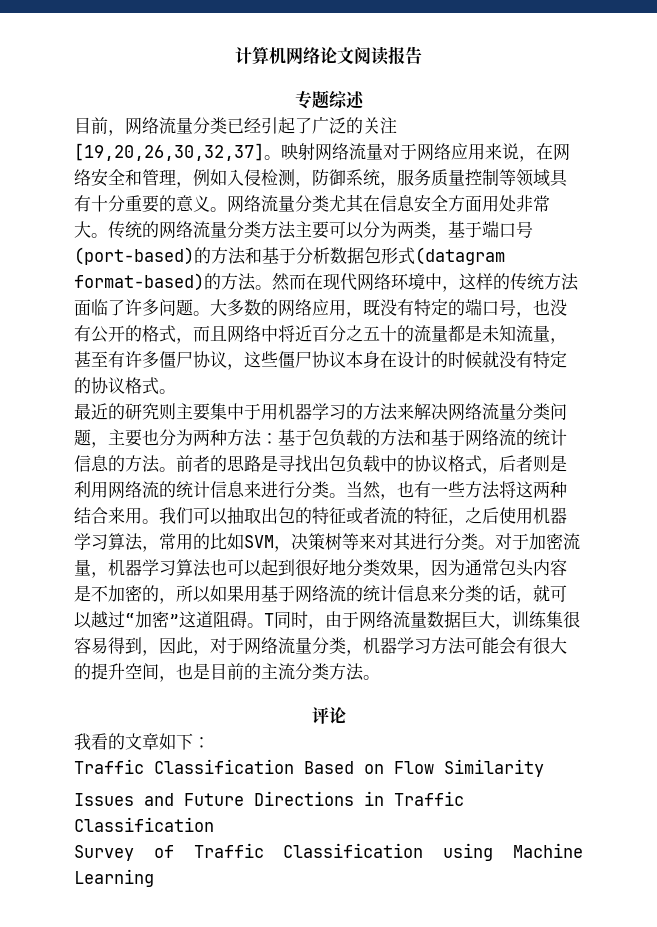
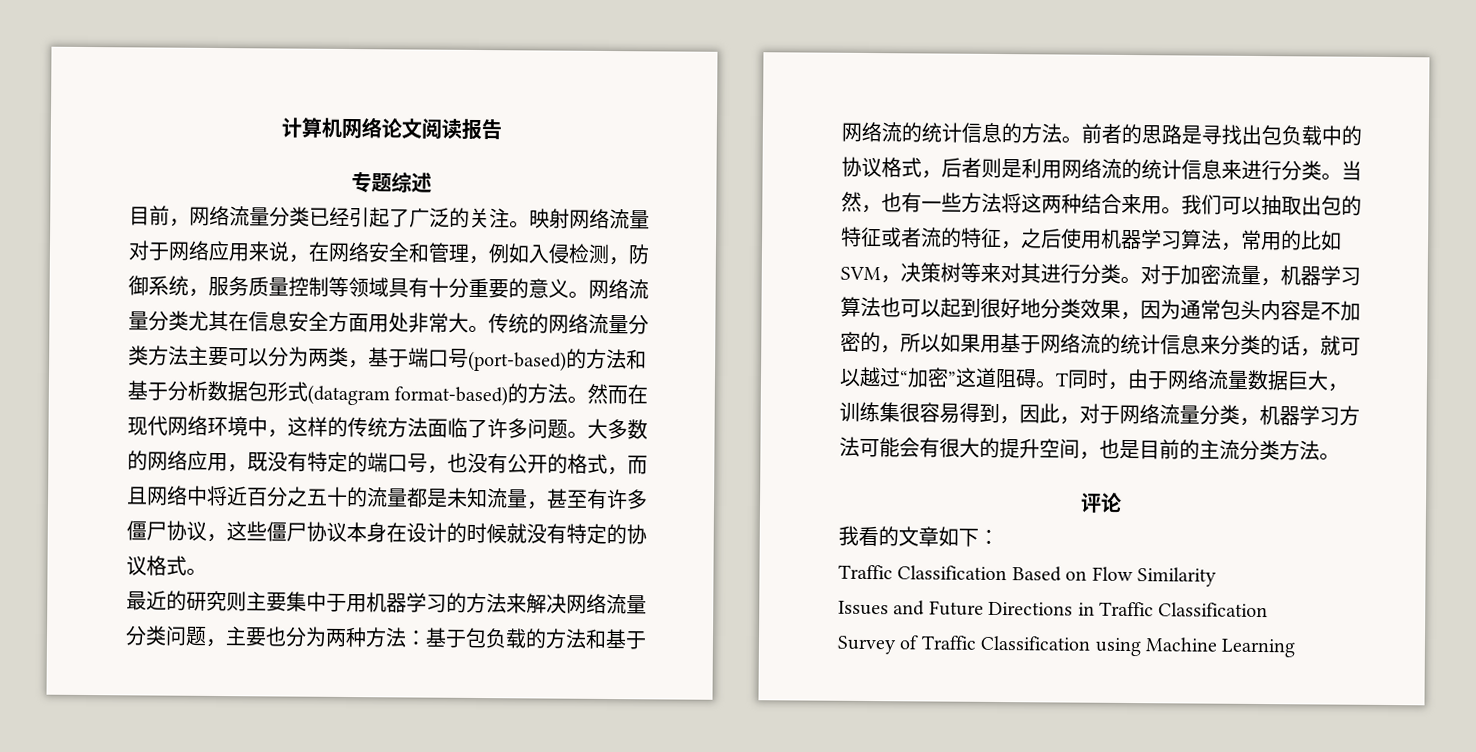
- 目前，网络流量分类已经引起了广泛的关注[19,20,26,30,32,37]。
+ 目前，网络流量分类已经引起了广泛的关注。

